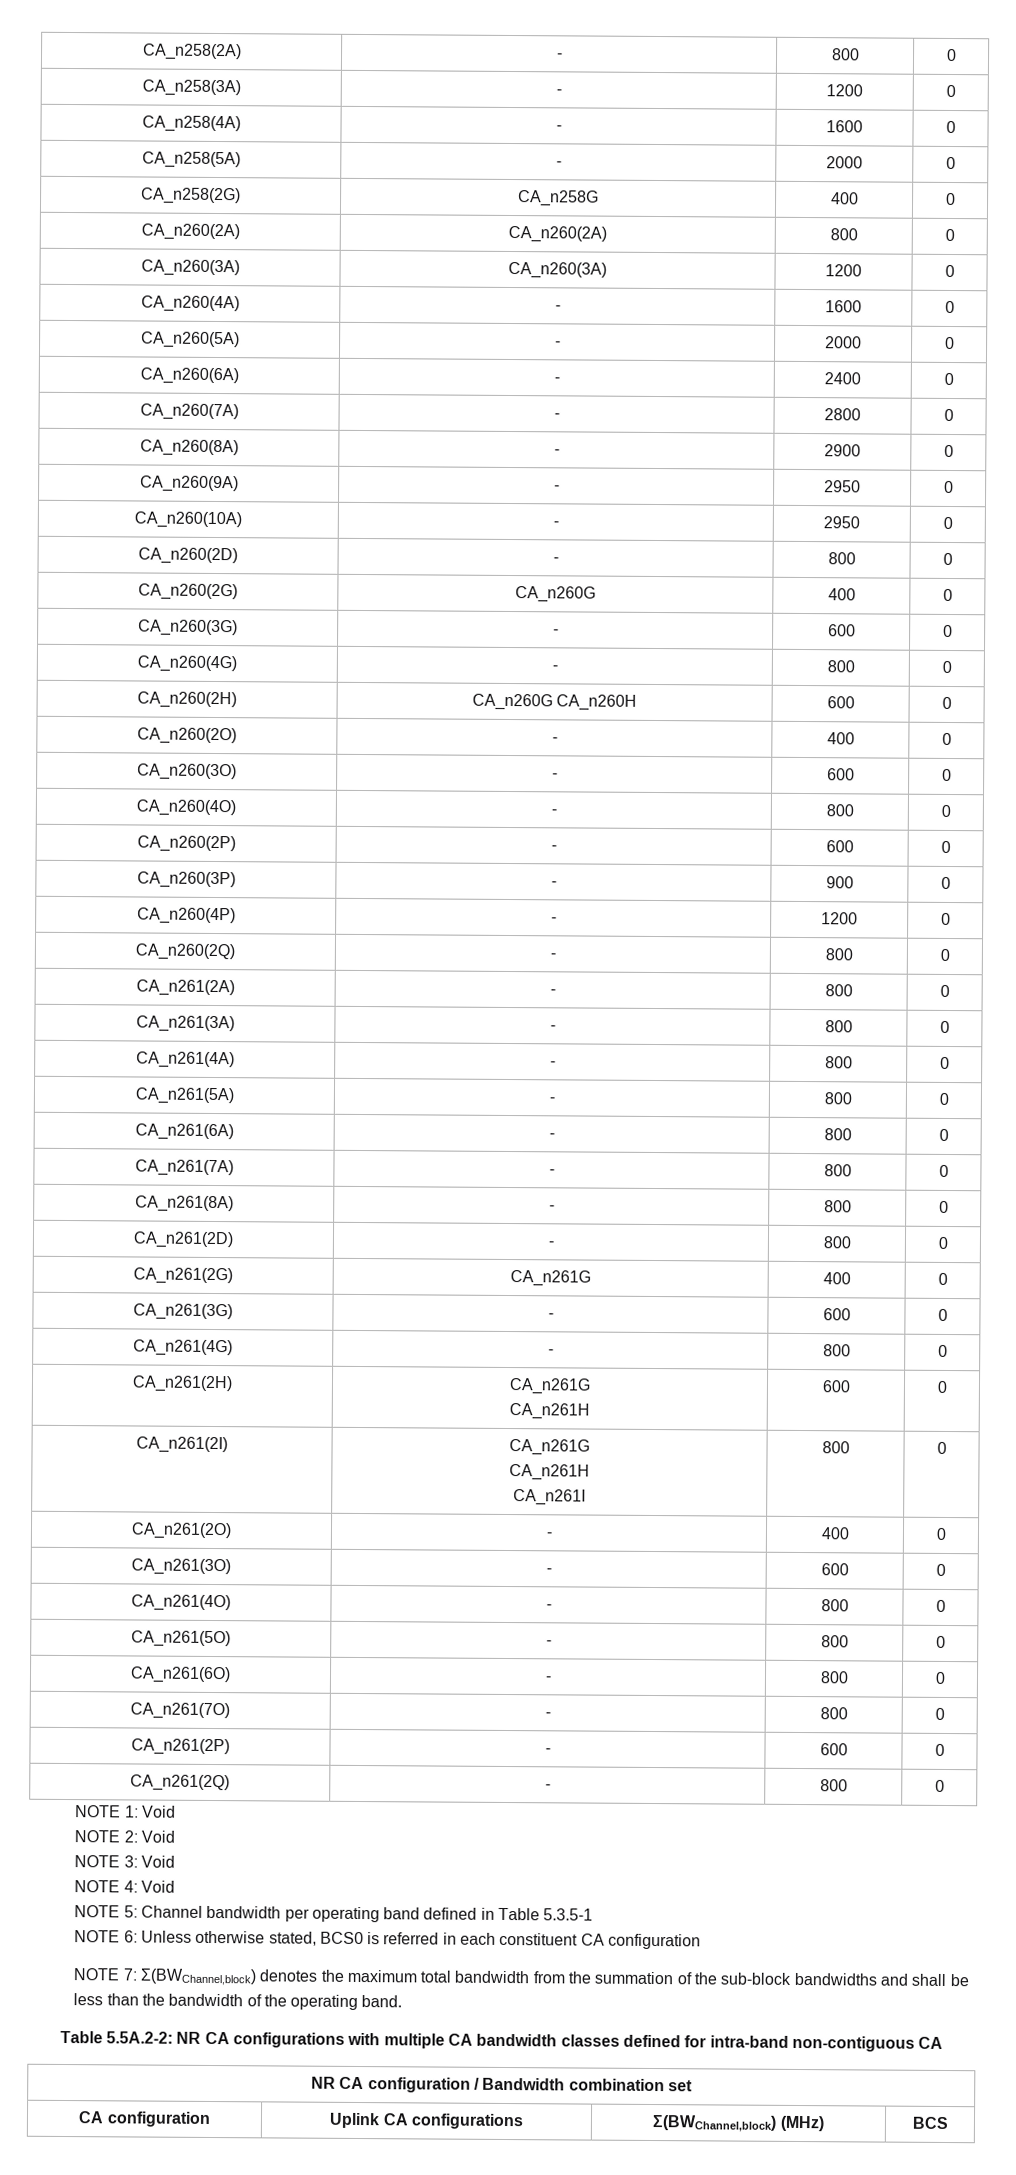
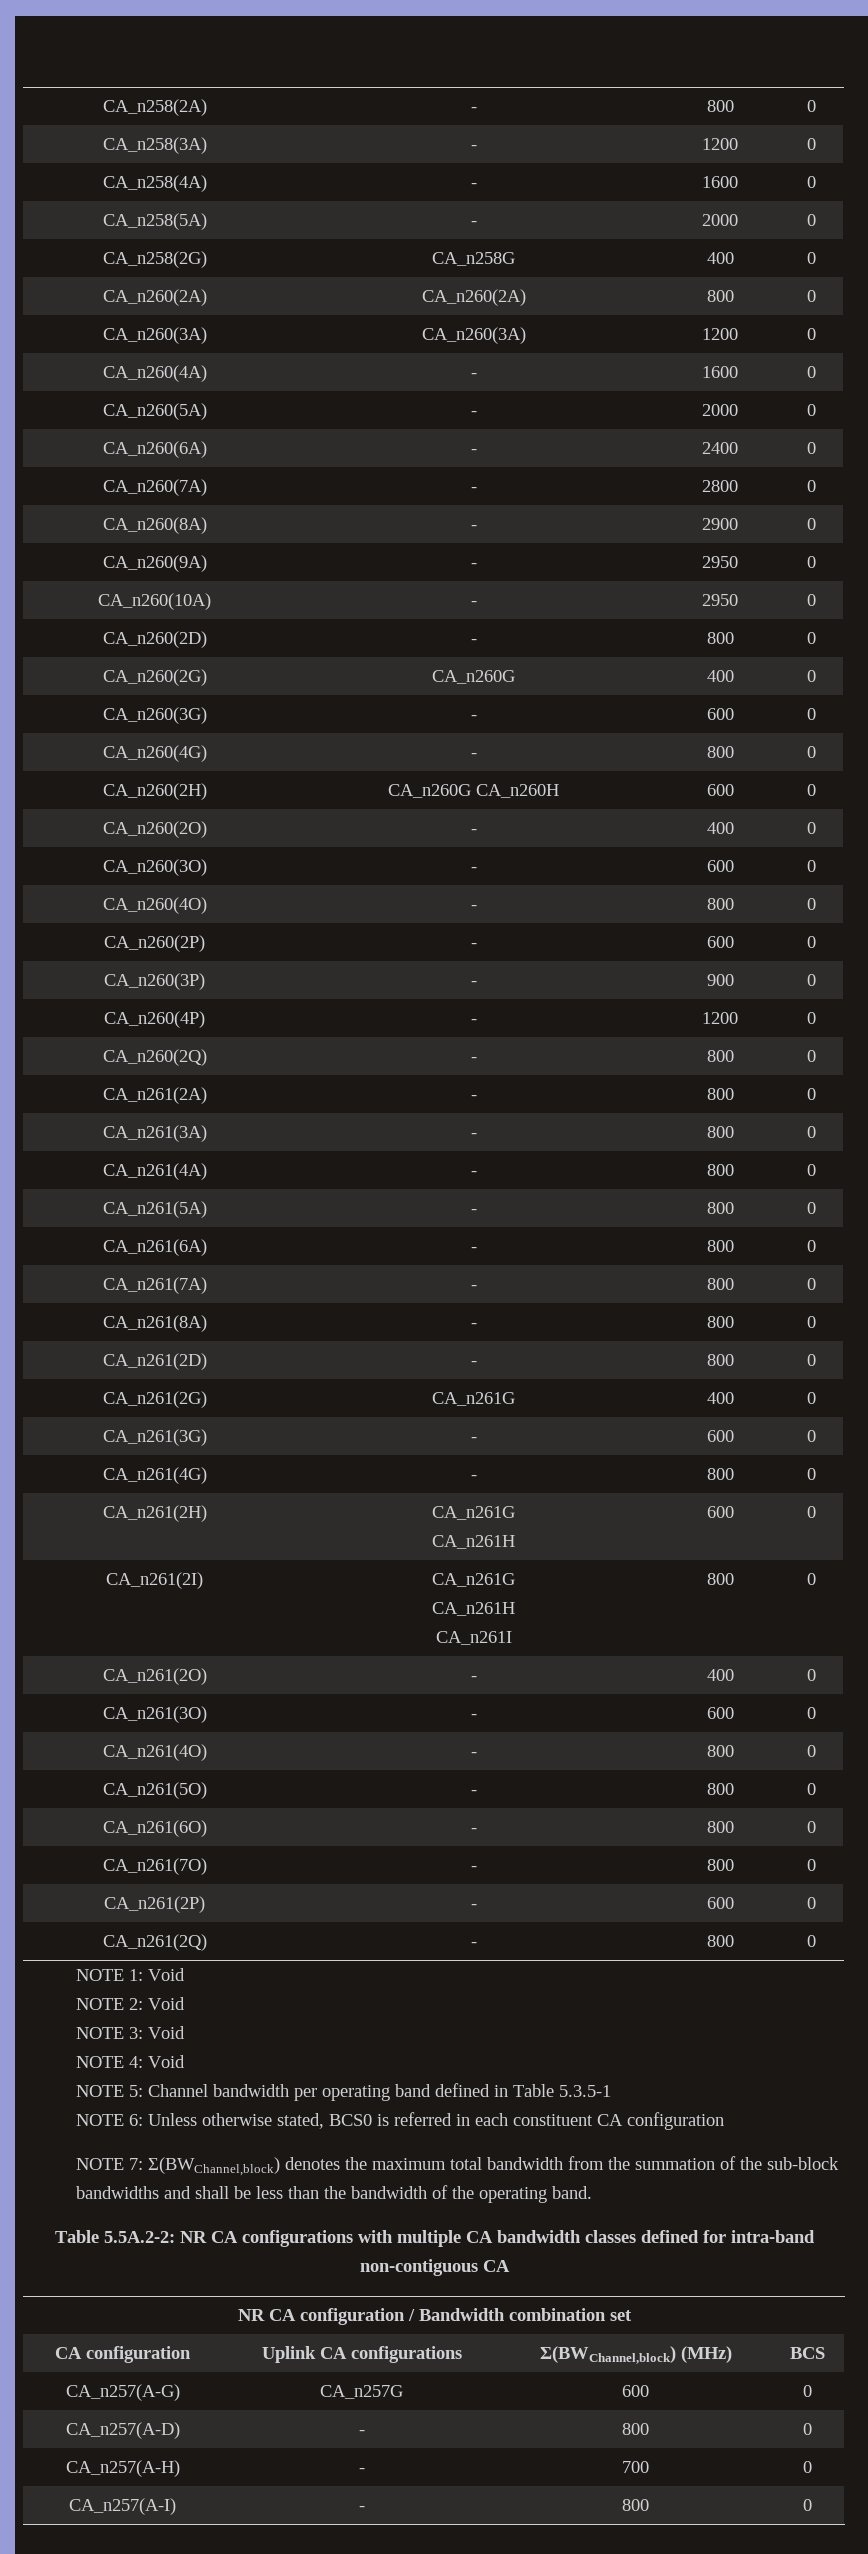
+ CA_n257(A-G) | CA_n257G | 600 | 0
+ CA_n257(A-D) | - | 800 | 0
+ CA_n257(A-H) | - | 700 | 0
+ CA_n257(A-I) | - | 800 | 0

